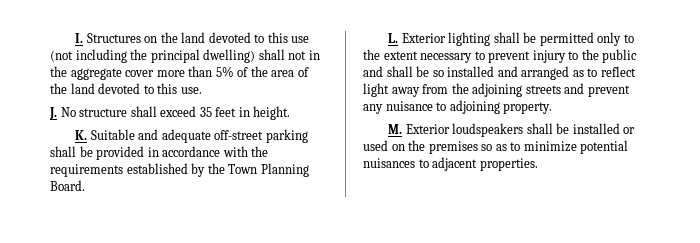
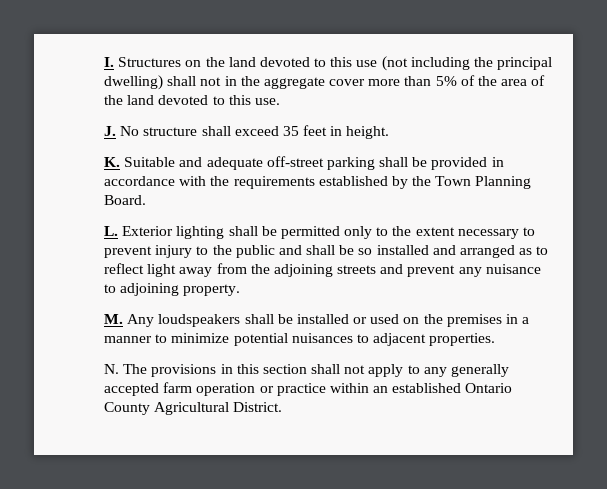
- M. Exterior loudspeakers shall be installed or used on the premises so as to minimize potential nuisances to adjacent properties.
+ M. Any loudspeakers shall be installed or used on the premises in a manner to minimize potential nuisances to adjacent properties.
+ N. The provisions in this section shall not apply to any generally accepted farm operation or practice within an established Ontario County Agricultural District.

